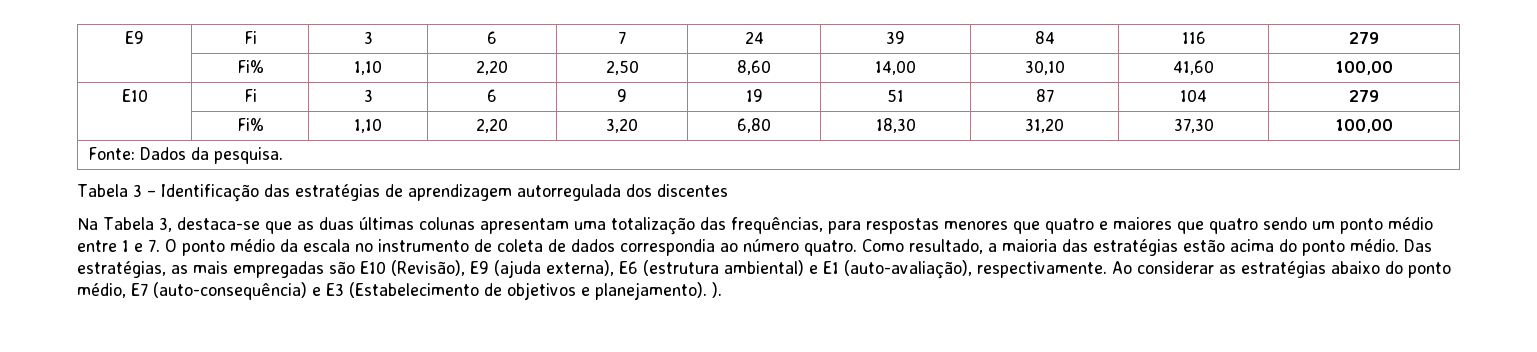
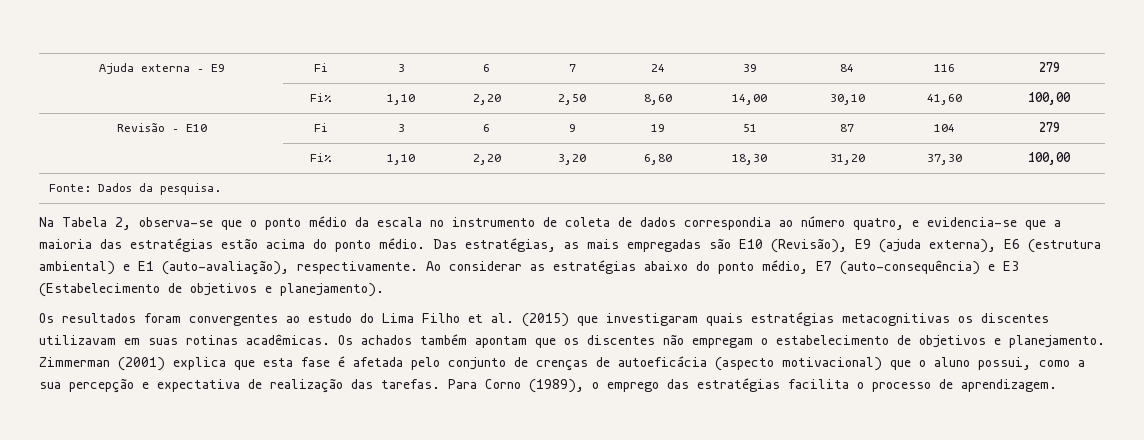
- E9 | Fi | 3 | 6 | 7 | 24 | 39 | 84 | 116 | 279
+ Ajuda externa – E9 | Fi | 3 | 6 | 7 | 24 | 39 | 84 | 116 | 279
- E10 | Fi | 3 | 6 | 9 | 19 | 51 | 87 | 104 | 279
+ Revisão – E10 | Fi | 3 | 6 | 9 | 19 | 51 | 87 | 104 | 279
- Tabela 3 – Identificação das estratégias de aprendizagem autorregulada dos discentes
- Na Tabela 3, destaca-se que as duas últimas colunas apresentam uma totalização das frequências, para respostas menores que quatro e maiores que quatro sendo um ponto médio entre 1 e 7. O ponto médio da escala no instrumento de coleta de dados correspondia ao número quatro. Como resultado, a maioria das estratégias estão acima do ponto médio.
+ Na Tabela 2, observa-se que o ponto médio da escala no instrumento de coleta de dados correspondia ao número quatro, e evidencia-se que a maioria das estratégias estão acima do ponto médio.
- Ao considerar as estratégias abaixo do ponto médio, E7 (auto-consequência) e E3 (Estabelecimento de objetivos e planejamento). ).
+ Ao considerar as estratégias abaixo do ponto médio, E7 (auto-consequência) e E3 (Estabelecimento de objetivos e planejamento).
+ Os resultados foram convergentes ao estudo do Lima Filho et al. (2015) que investigaram quais estratégias metacognitivas os discentes utilizavam em suas rotinas acadêmicas. Os achados também apontam que os discentes não empregam o estabelecimento de objetivos e planejamento. Zimmerman (2001) explica que esta fase é afetada pelo conjunto de crenças de autoeficácia (aspecto motivacional) que o aluno possui, como a sua percepção e expectativa de realização das tarefas. Para Corno (1989), o emprego das estratégias facilita o processo de aprendizagem.

